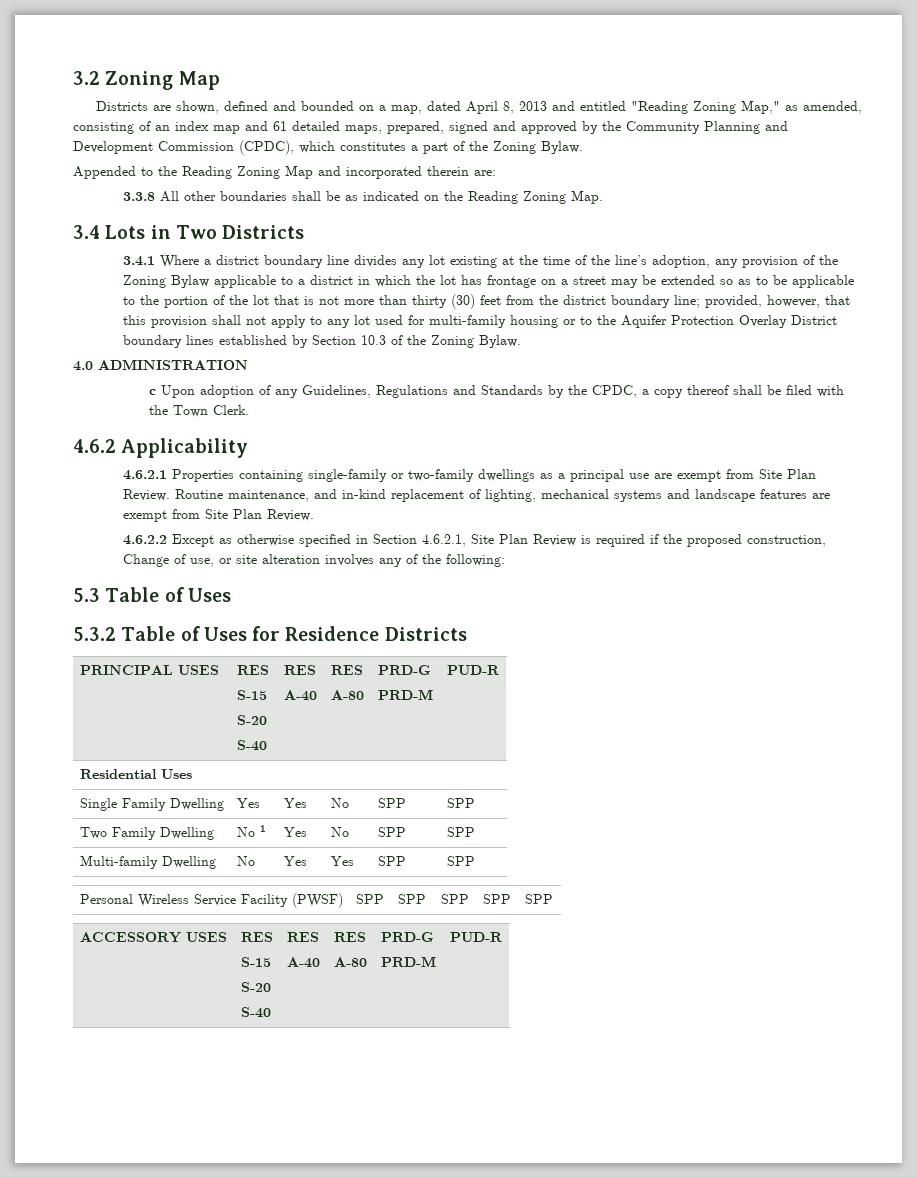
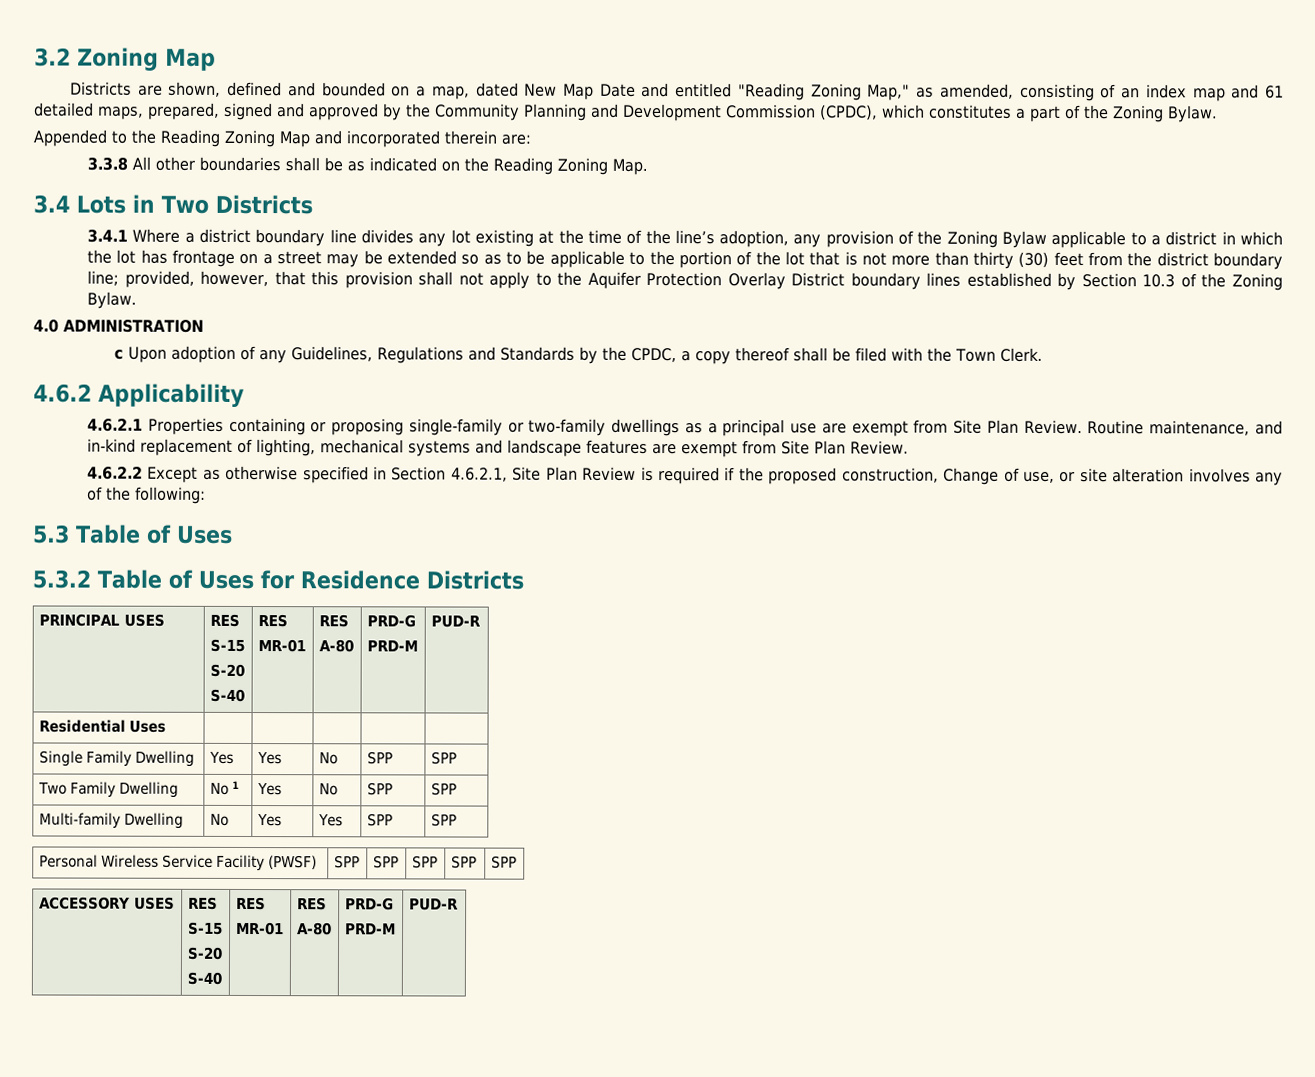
- Districts are shown, defined and bounded on a map, dated April 8, 2013 and entitled "Reading Zoning Map," as amended, consisting of an index map and 61 detailed maps, prepared, signed and approved by the Community Planning and Development Commission (CPDC), which constitutes a part of the Zoning Bylaw.
+ Districts are shown, defined and bounded on a map, dated New Map Date and entitled "Reading Zoning Map," as amended, consisting of an index map and 61 detailed maps, prepared, signed and approved by the Community Planning and Development Commission (CPDC), which constitutes a part of the Zoning Bylaw.
- provided, however, that this provision shall not apply to any lot used for multi-family housing or to the Aquifer Protection Overlay District boundary lines established by Section 10.3 of the Zoning Bylaw.
+ provided, however, that this provision shall not apply to the Aquifer Protection Overlay District boundary lines established by Section 10.3 of the Zoning Bylaw.
- 4.6.2.1 Properties containing single-family or two-family dwellings as a principal use are exempt from Site Plan Review.
+ 4.6.2.1 Properties containing or proposing single-family or two-family dwellings as a principal use are exempt from Site Plan Review.
  PRINCIPAL USES | RES
  S-15
  S-20
  S-40 | RES
- A-40 | RES
+ MR-01 | RES
  ACCESSORY USES | RES
  S-15
  S-20
  S-40 | RES
- A-40 | RES
+ MR-01 | RES

